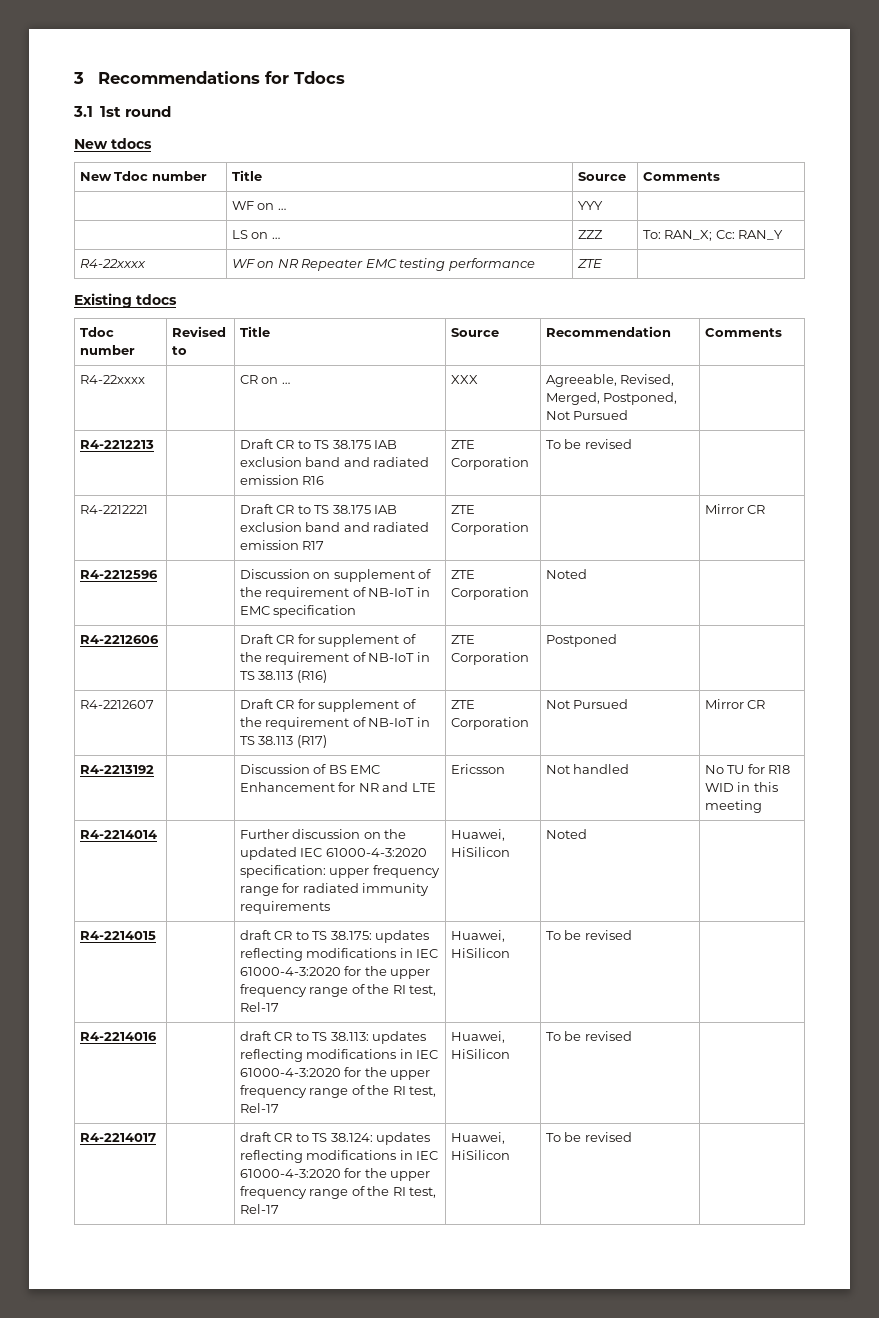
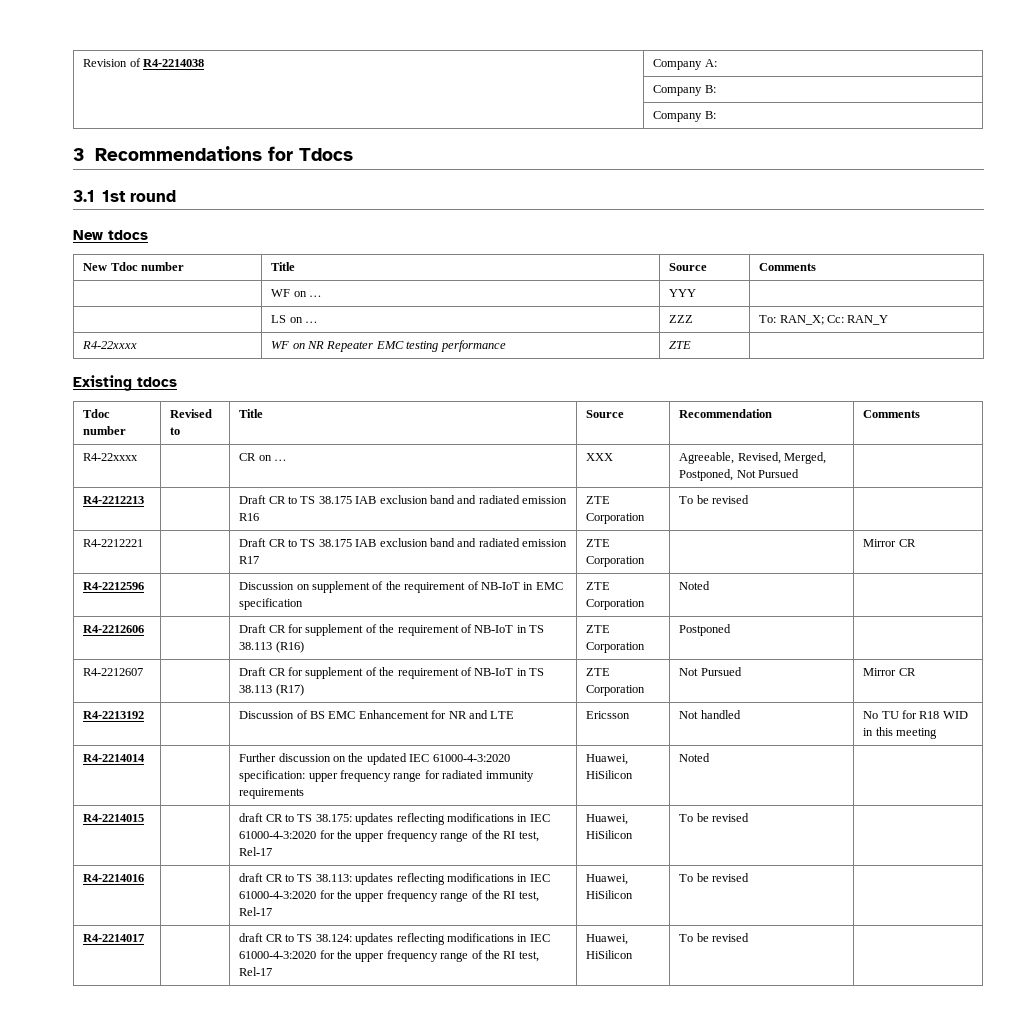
+ Revision of R4-2214038 | Company A:
+ | Company B:
+ | Company B:

